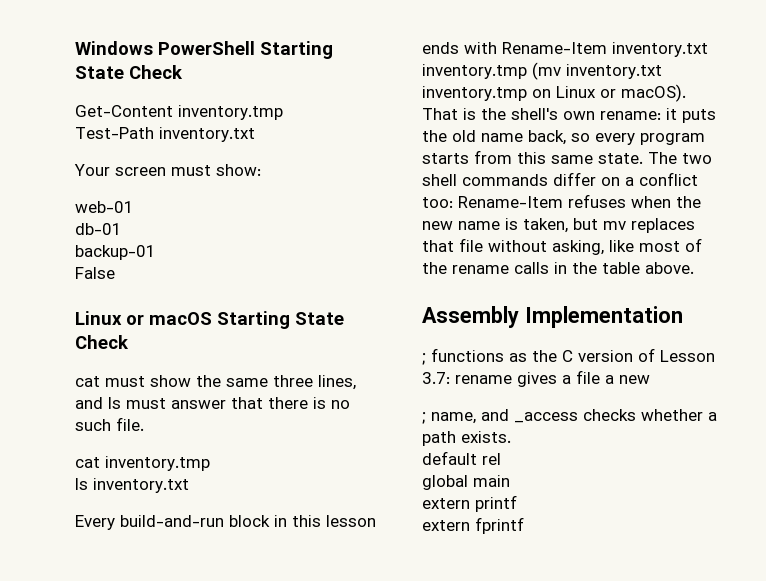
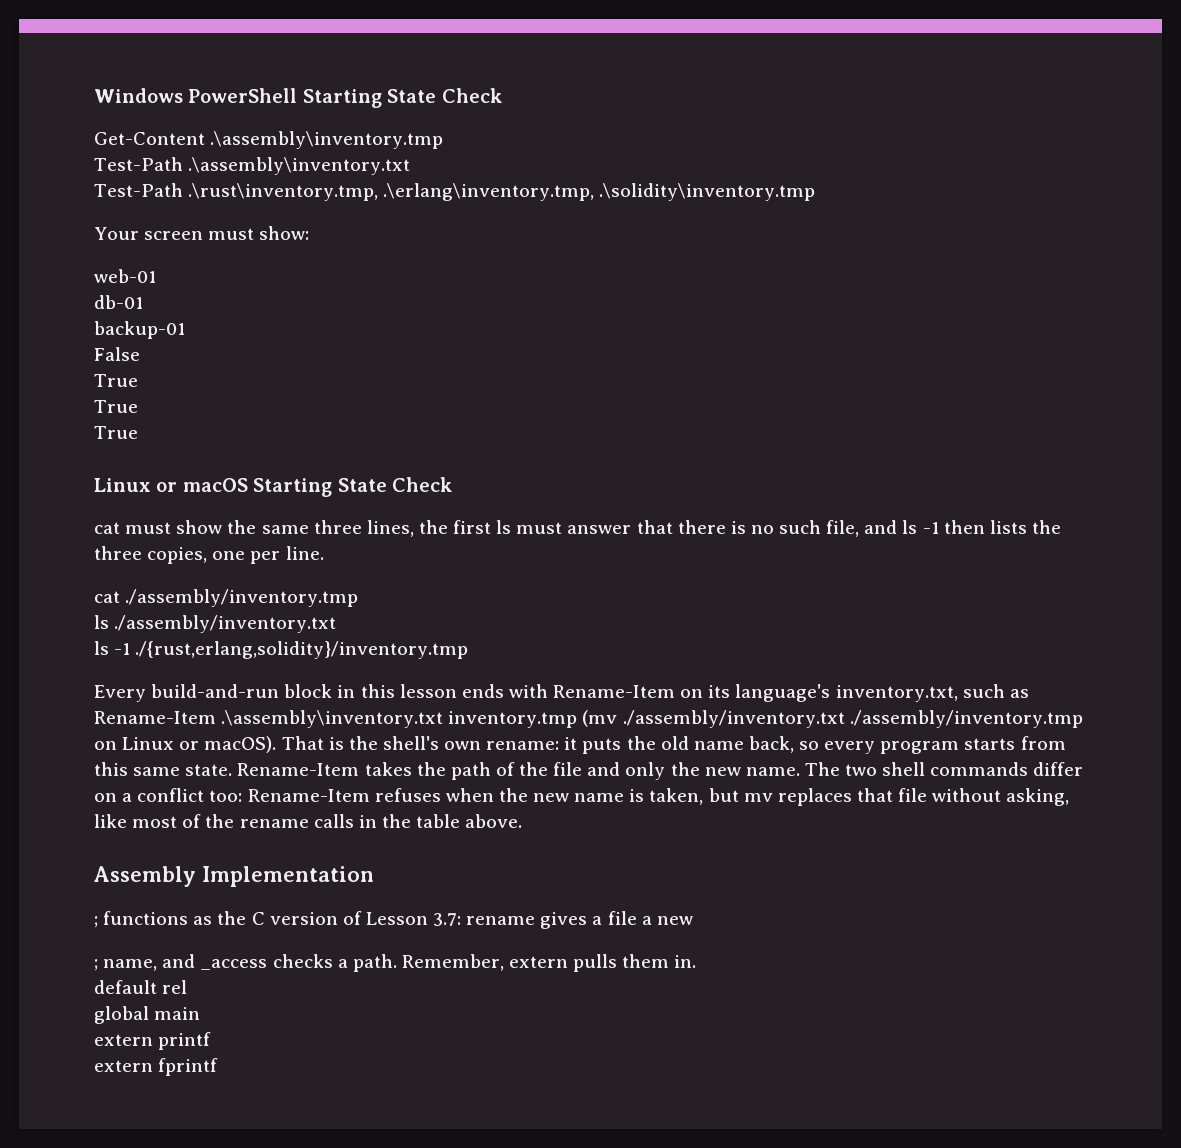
- Get-Content inventory.tmp
- Test-Path inventory.txt
+ Get-Content .\assembly\inventory.tmp
+ Test-Path .\assembly\inventory.txt
+ Test-Path .\rust\inventory.tmp, .\erlang\inventory.tmp, .\solidity\inventory.tmp
  False
+ True
+ True
+ True
- cat must show the same three lines, and ls must answer that there is no such file.
- cat inventory.tmp
- ls inventory.txt
+ cat must show the same three lines, the first ls must answer that there is no such file, and ls -1 then lists the three copies, one per line.
+ cat ./assembly/inventory.tmp
+ ls ./assembly/inventory.txt
+ ls -1 ./{rust,erlang,solidity}/inventory.tmp
- Every build-and-run block in this lesson ends with Rename-Item inventory.txt inventory.tmp (mv inventory.txt inventory.tmp on Linux or macOS).
+ Every build-and-run block in this lesson ends with Rename-Item on its language's inventory.txt, such as Rename-Item .\assembly\inventory.txt inventory.tmp (mv ./assembly/inventory.txt ./assembly/inventory.tmp on Linux or macOS).
+ Rename-Item takes the path of the file and only the new name.
- ; name, and _access checks whether a path exists.
+ ; name, and _access checks a path. Remember, extern pulls them in.

